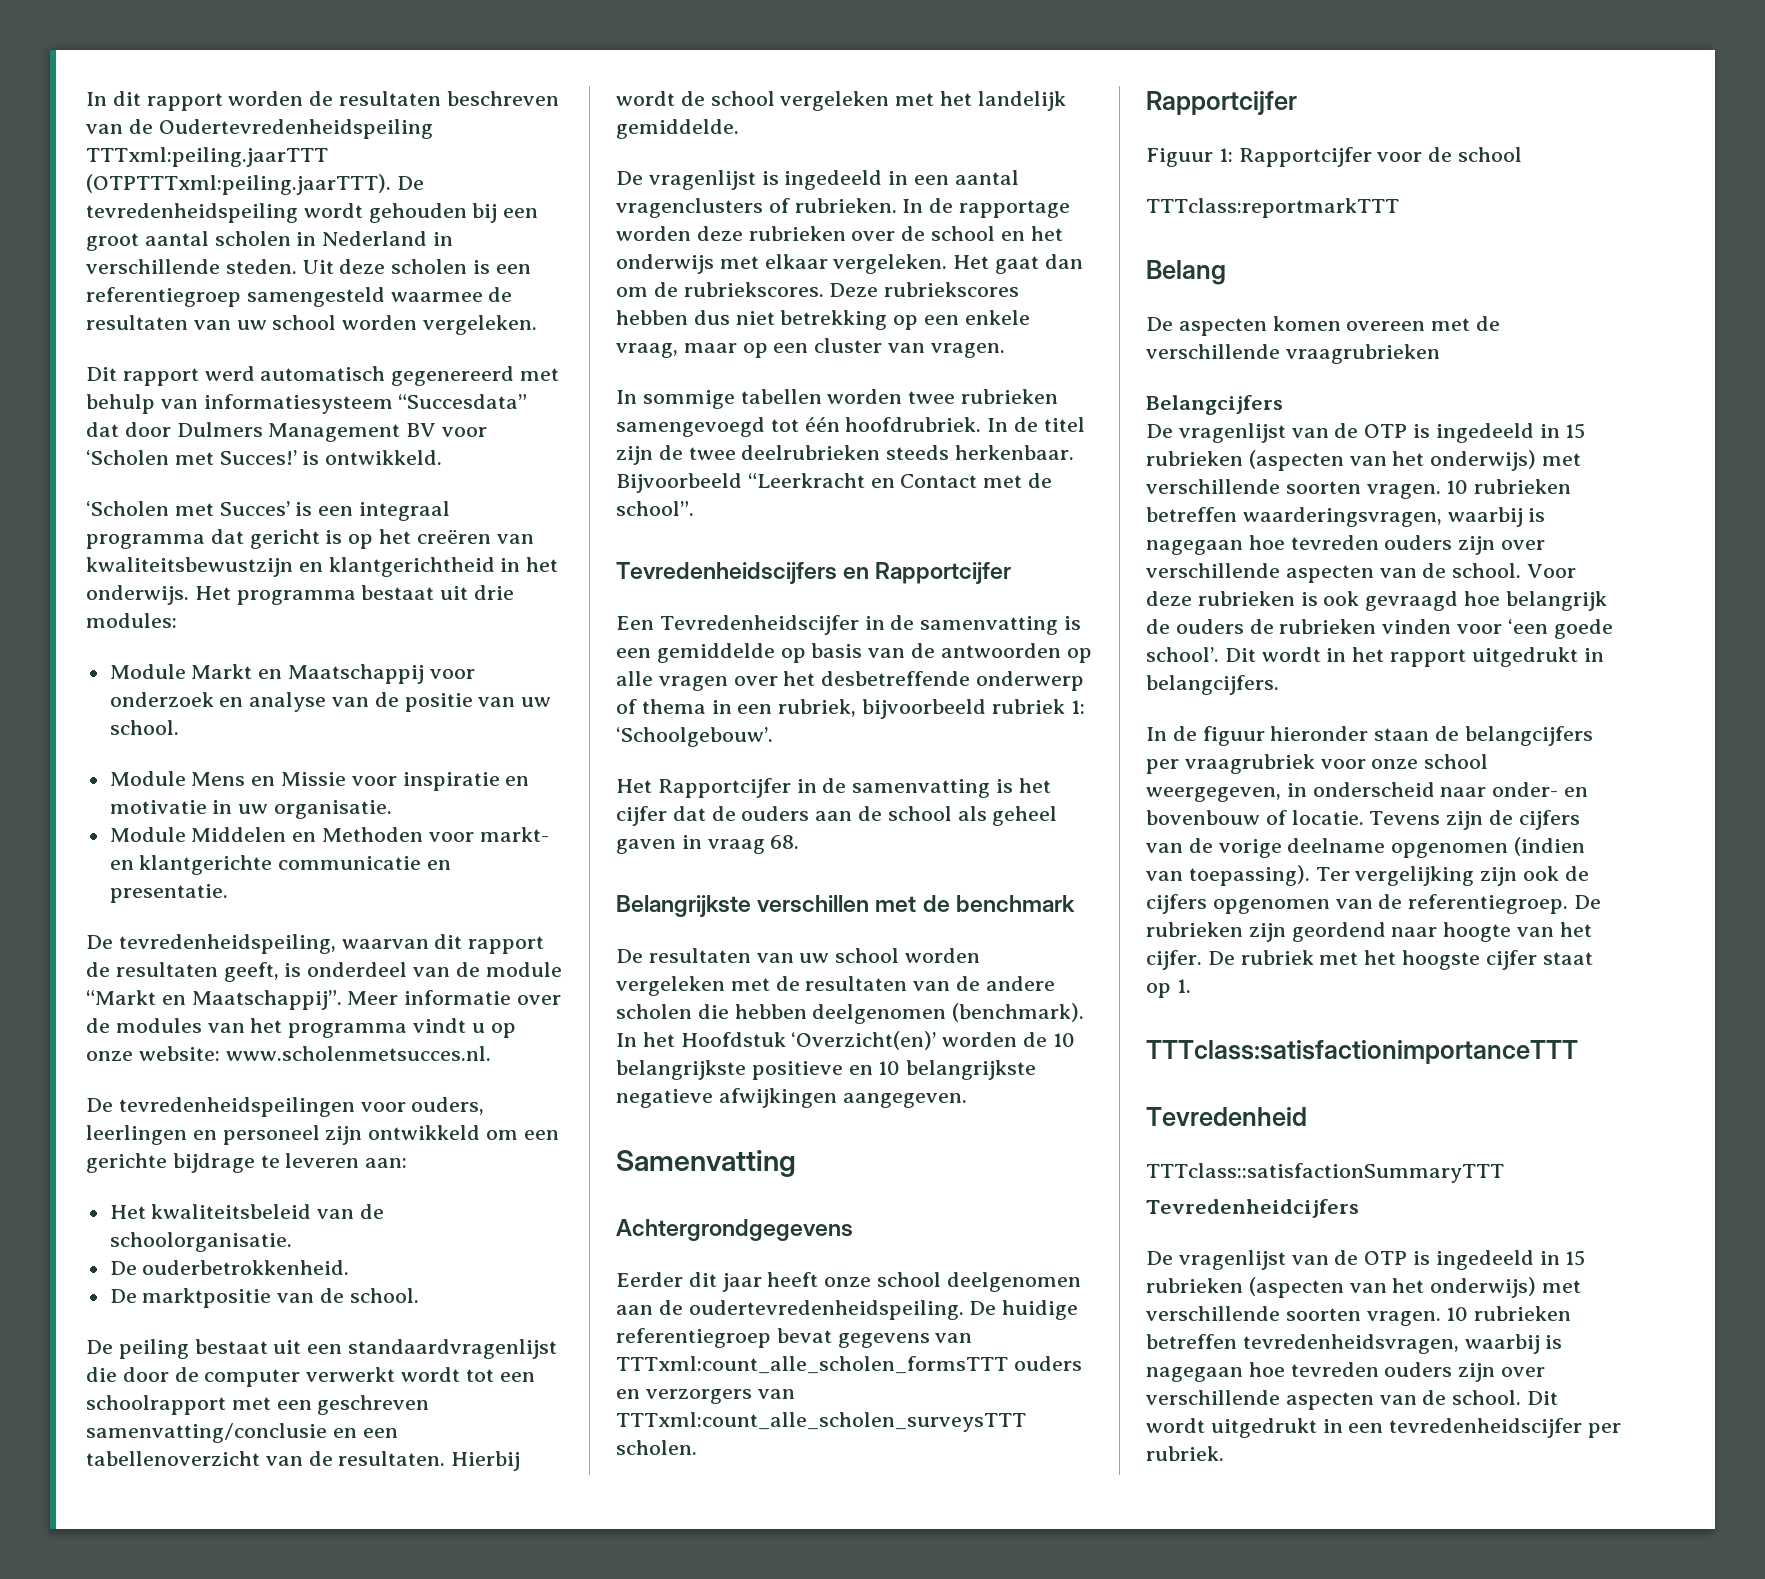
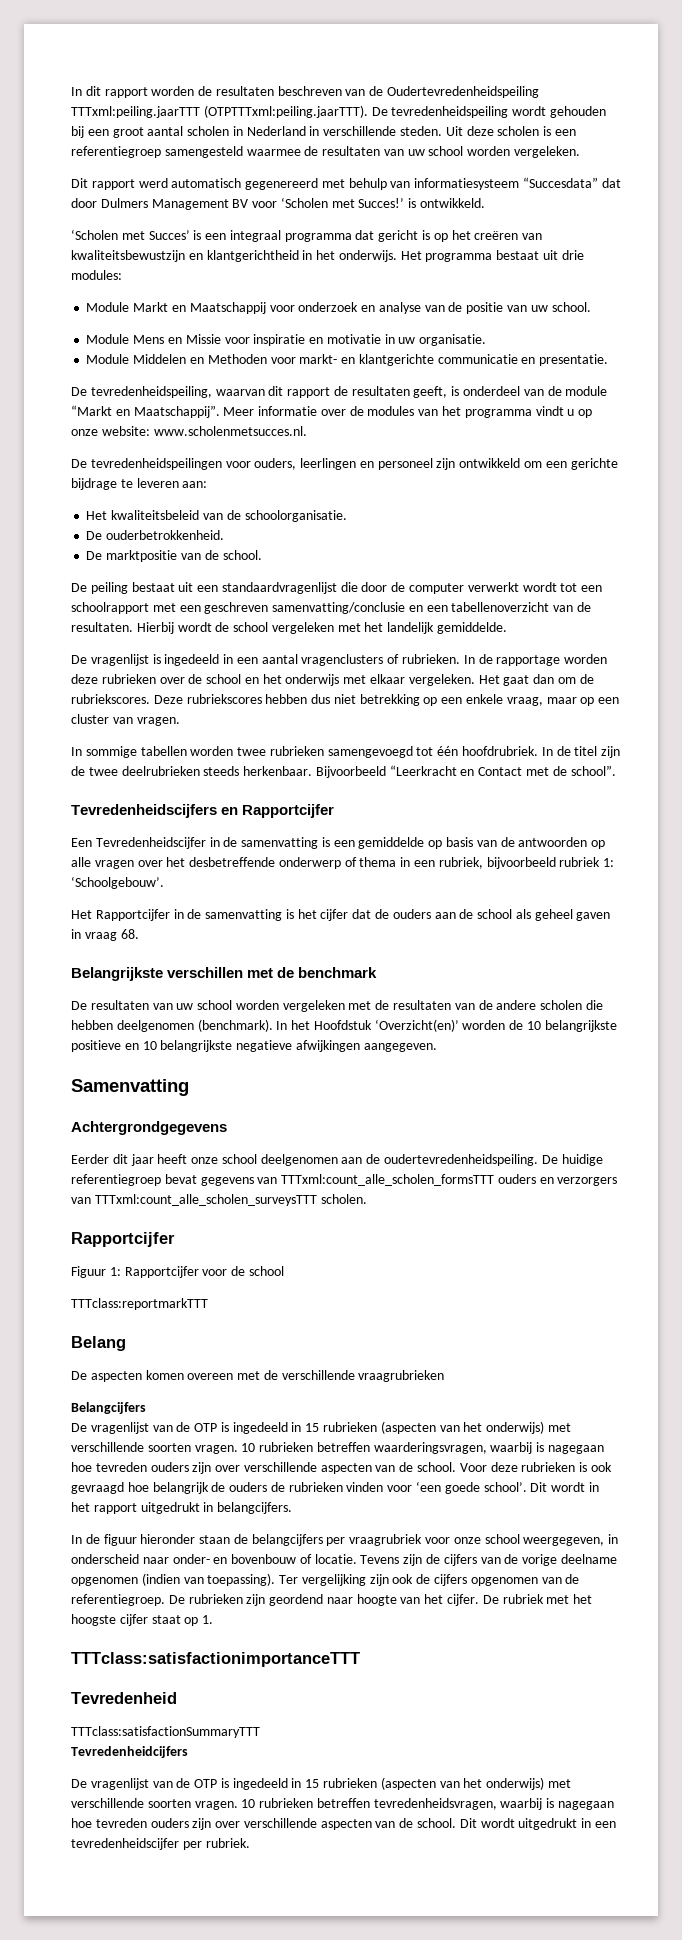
- TTTclass::satisfactionSummaryTTT
+ TTTclass:satisfactionSummaryTTT

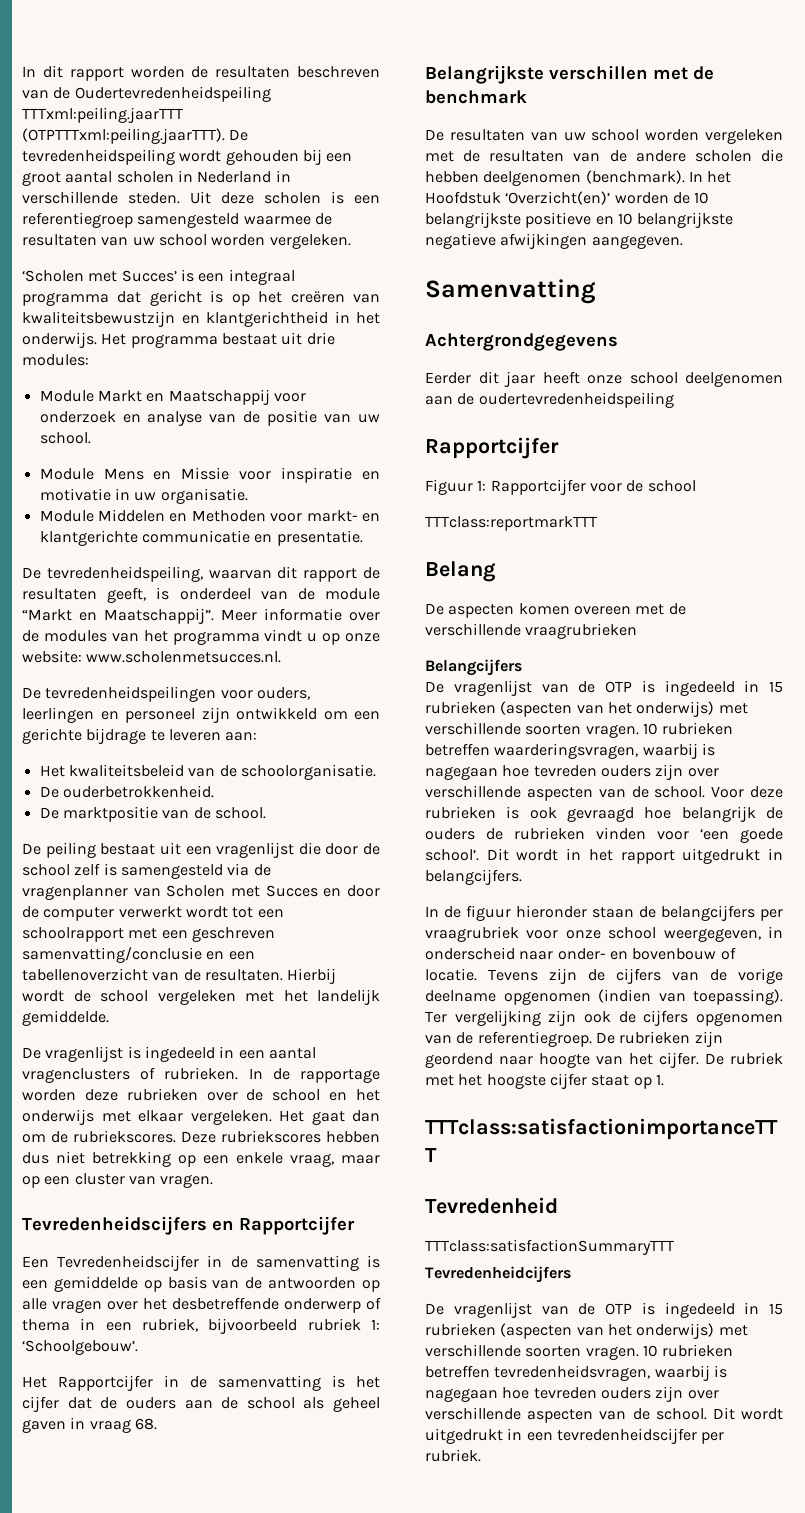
- Dit rapport werd automatisch gegenereerd met behulp van informatiesysteem “Succesdata” dat door Dulmers Management BV voor ‘Scholen met Succes!’ is ontwikkeld.
- De peiling bestaat uit een standaardvragenlijst die door de computer verwerkt wordt tot een schoolrapport met een geschreven samenvatting/conclusie en een tabellenoverzicht van de resultaten.
+ De peiling bestaat uit een vragenlijst die door de school zelf is samengesteld via de vragenplanner van Scholen met Succes en door de computer verwerkt wordt tot een schoolrapport met een geschreven samenvatting/conclusie en een tabellenoverzicht van de resultaten.
- In sommige tabellen worden twee rubrieken samengevoegd tot één hoofdrubriek. In de titel zijn de twee deelrubrieken steeds herkenbaar. Bijvoorbeeld “Leerkracht en Contact met de school”.
- Eerder dit jaar heeft onze school deelgenomen aan de oudertevredenheidspeiling. De huidige referentiegroep bevat gegevens van TTTxml:count_alle_scholen_formsTTT ouders en verzorgers van TTTxml:count_alle_scholen_surveysTTT scholen.
+ Eerder dit jaar heeft onze school deelgenomen aan de oudertevredenheidspeiling

